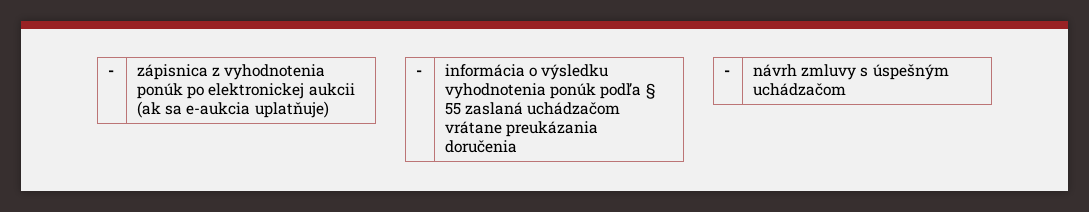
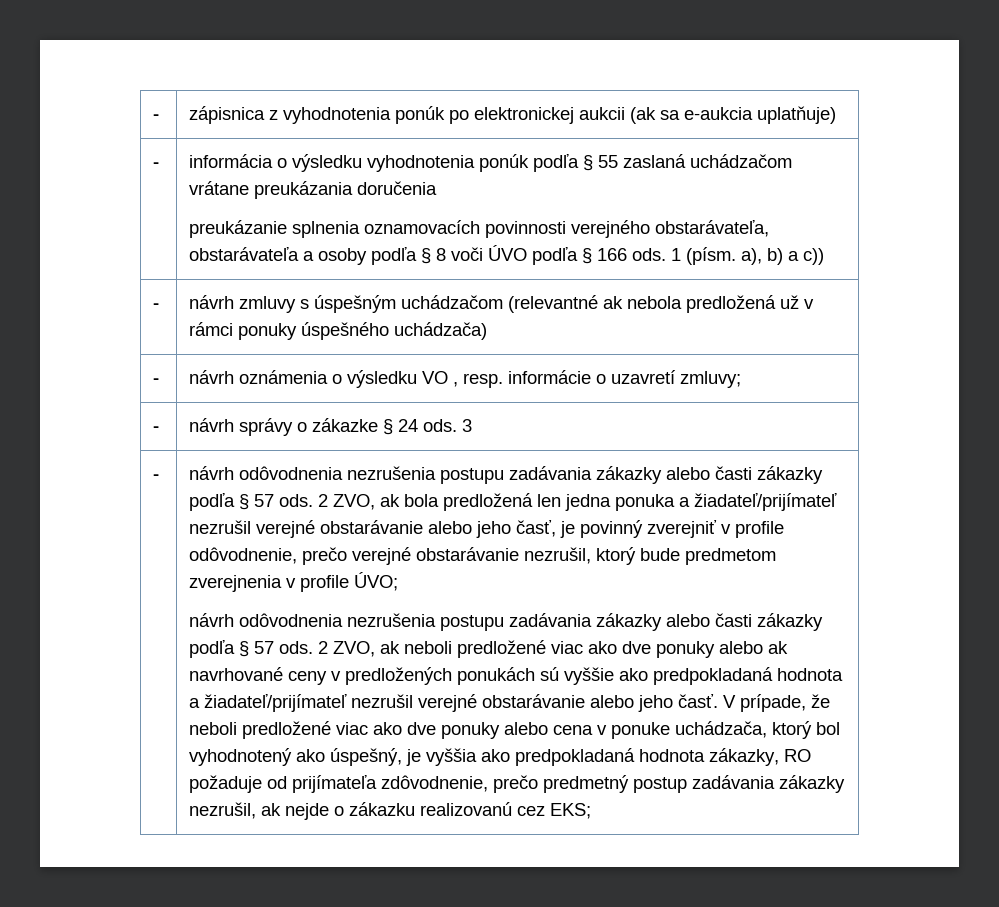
  - | informácia o výsledku vyhodnotenia ponúk podľa § 55 zaslaná uchádzačom vrátane preukázania doručenia
+ preukázanie splnenia oznamovacích povinnosti verejného obstarávateľa, obstarávateľa a osoby podľa § 8 voči ÚVO podľa § 166 ods. 1 (písm. a), b) a c))
- - | návrh zmluvy s úspešným uchádzačom
+ - | návrh zmluvy s úspešným uchádzačom (relevantné ak nebola predložená už v rámci ponuky úspešného uchádzača)
+ - | návrh oznámenia o výsledku VO , resp. informácie o uzavretí zmluvy;
+ - | návrh správy o zákazke § 24 ods. 3
+ - | návrh odôvodnenia nezrušenia postupu zadávania zákazky alebo časti zákazky podľa § 57 ods. 2 ZVO, ak bola predložená len jedna ponuka a žiadateľ/prijímateľ nezrušil verejné obstarávanie alebo jeho časť, je povinný zverejniť v profile odôvodnenie, prečo verejné obstarávanie nezrušil, ktorý bude predmetom zverejnenia v profile ÚVO;
+ návrh odôvodnenia nezrušenia postupu zadávania zákazky alebo časti zákazky podľa § 57 ods. 2 ZVO, ak neboli predložené viac ako dve ponuky alebo ak navrhované ceny v predložených ponukách sú vyššie ako predpokladaná hodnota a žiadateľ/prijímateľ nezrušil verejné obstarávanie alebo jeho časť. V prípade, že neboli predložené viac ako dve ponuky alebo cena v ponuke uchádzača, ktorý bol vyhodnotený ako úspešný, je vyššia ako predpokladaná hodnota zákazky, RO požaduje od prijímateľa zdôvodnenie, prečo predmetný postup zadávania zákazky nezrušil, ak nejde o zákazku realizovanú cez EKS;

